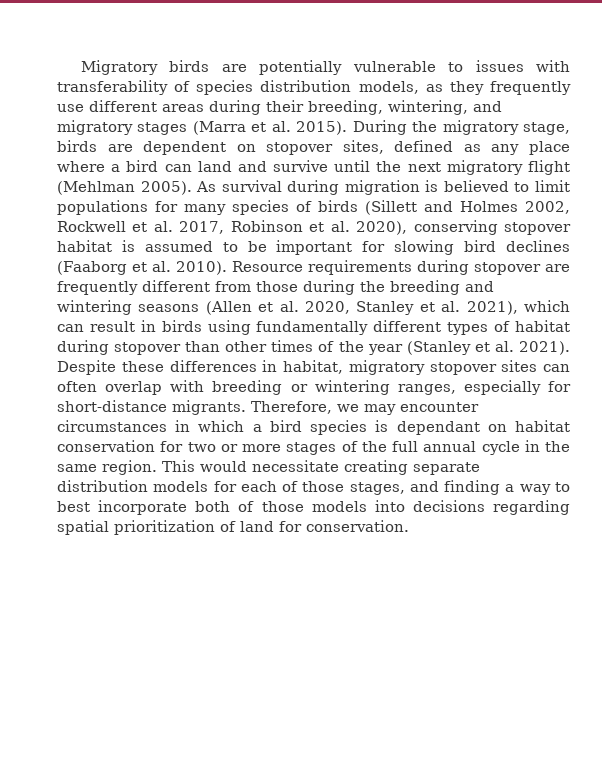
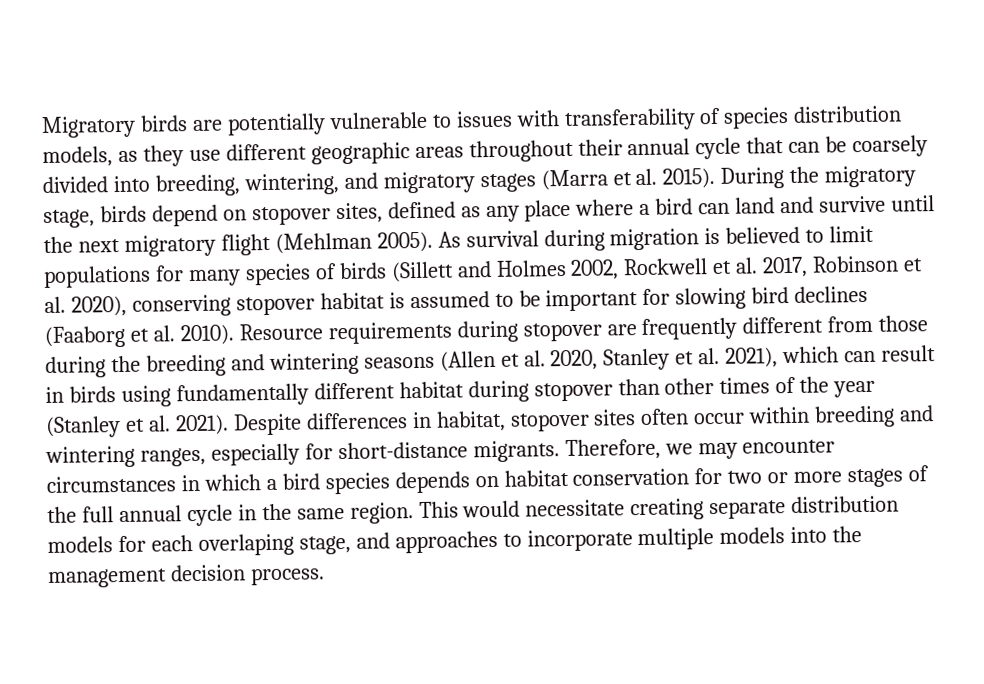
- Migratory birds are potentially vulnerable to issues with transferability of species distribution models, as they frequently use different areas during their breeding, wintering, and migratory stages (Marra et al. 2015).
+ Migratory birds are potentially vulnerable to issues with transferability of species distribution models, as they use different geographic areas throughout their annual cycle that can be coarsely divided into breeding, wintering, and migratory stages (Marra et al. 2015).
- During the migratory stage, birds are dependent on stopover sites, defined as any place where a bird can land and survive until the next migratory flight (Mehlman 2005).
+ During the migratory stage, birds depend on stopover sites, defined as any place where a bird can land and survive until the next migratory flight (Mehlman 2005).
- Resource requirements during stopover are frequently different from those during the breeding and wintering seasons (Allen et al. 2020, Stanley et al. 2021), which can result in birds using fundamentally different types of habitat during stopover than other times of the year (Stanley et al. 2021).
+ Resource requirements during stopover are frequently different from those during the breeding and wintering seasons (Allen et al. 2020, Stanley et al. 2021), which can result in birds using fundamentally different habitat during stopover than other times of the year (Stanley et al. 2021).
- Despite these differences in habitat, migratory stopover sites can often overlap with breeding or wintering ranges, especially for short-distance migrants.
+ Despite differences in habitat, stopover sites often occur within breeding and wintering ranges, especially for short-distance migrants.
- Therefore, we may encounter circumstances in which a bird species is dependant on habitat conservation for two or more stages of the full annual cycle in the same region.
+ Therefore, we may encounter circumstances in which a bird species depends on habitat conservation for two or more stages of the full annual cycle in the same region.
- This would necessitate creating separate distribution models for each of those stages, and finding a way to best incorporate both of those models into decisions regarding spatial prioritization of land for conservation.
+ This would necessitate creating separate distribution models for each overlaping stage, and approaches to incorporate multiple models into the management decision process.

